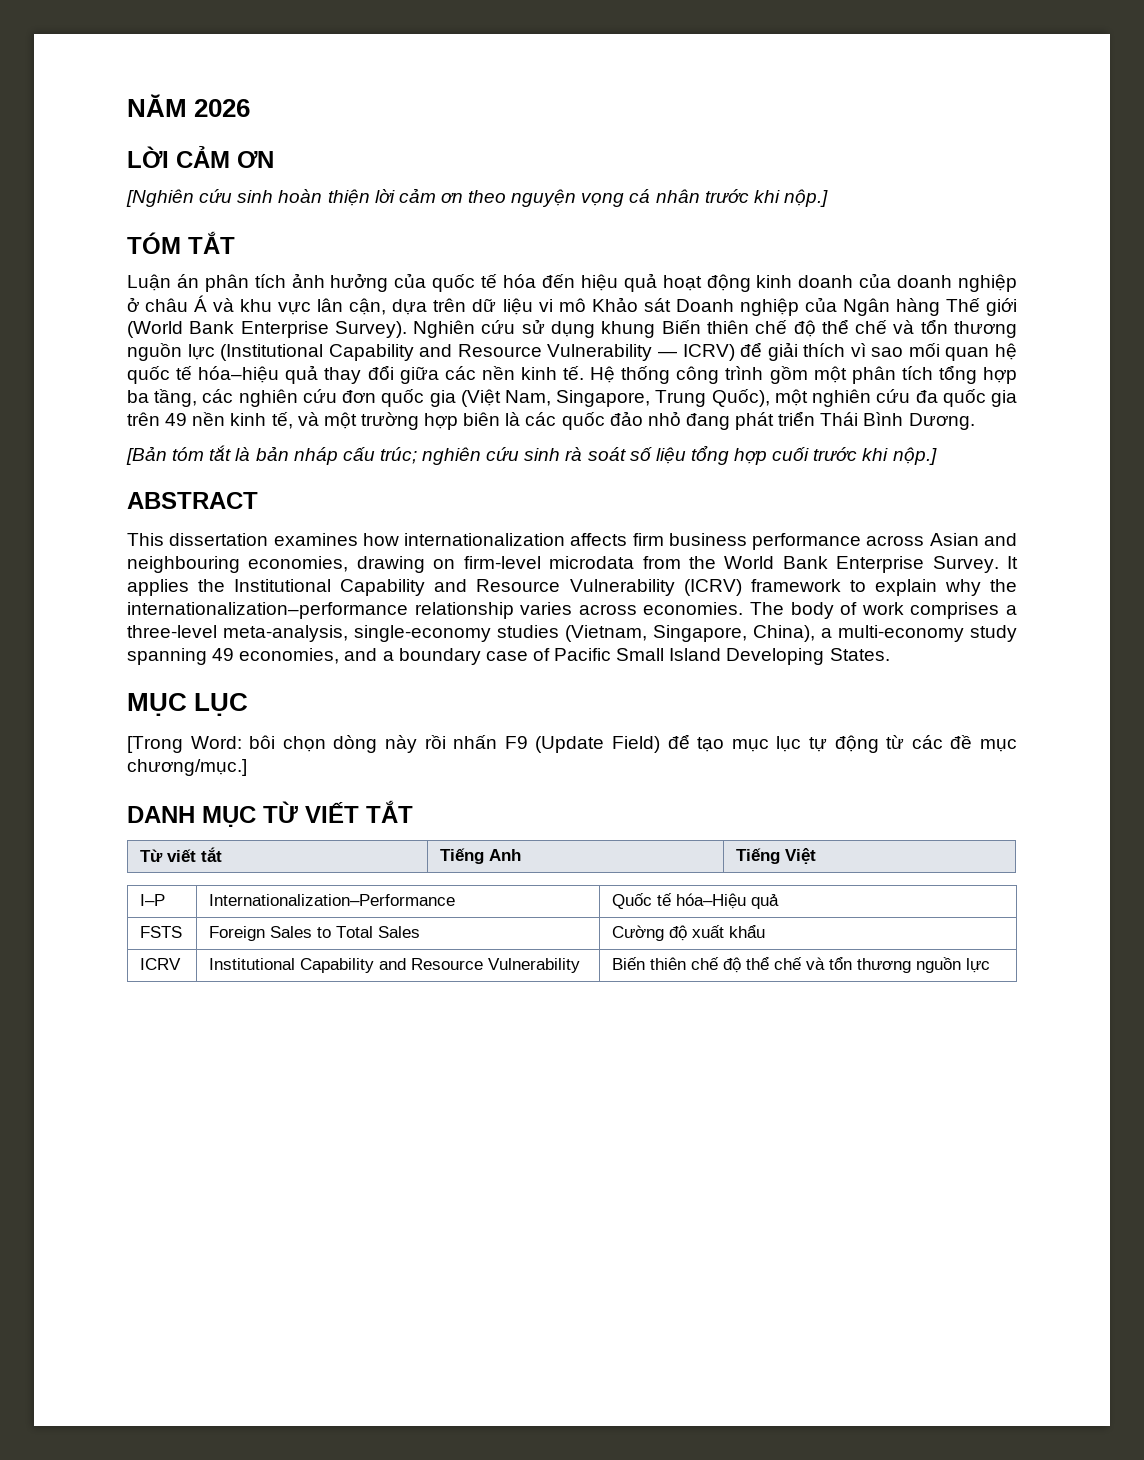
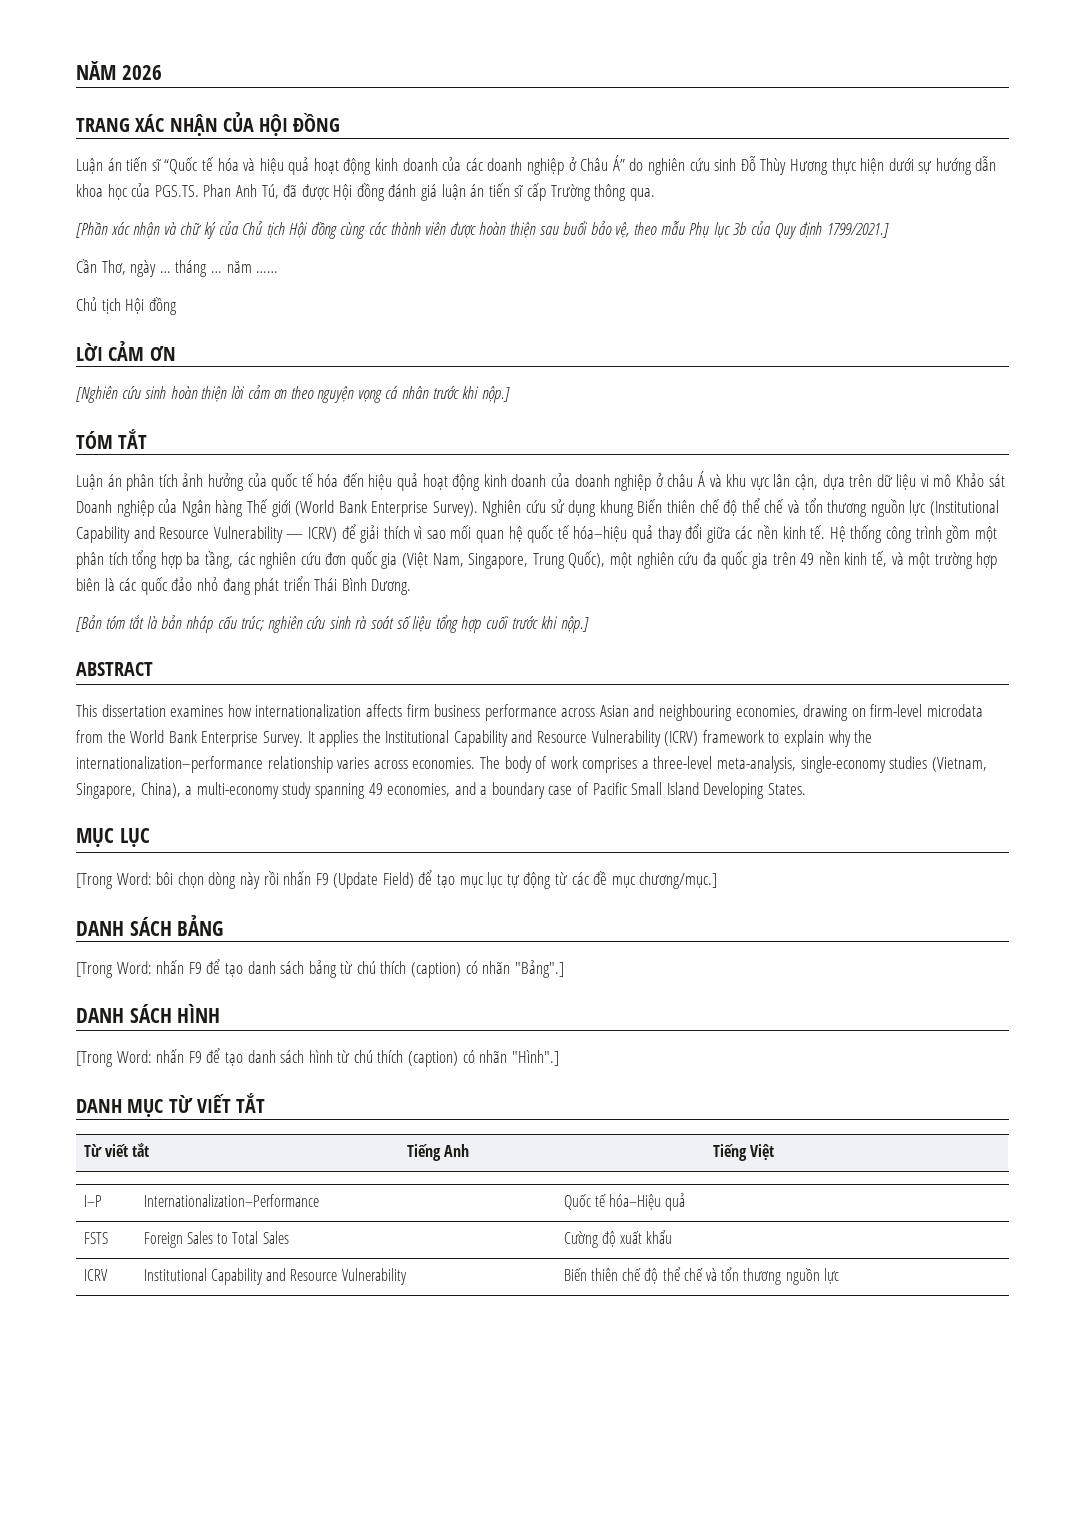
+ TRANG XÁC NHẬN CỦA HỘI ĐỒNG
+ Luận án tiến sĩ “Quốc tế hóa và hiệu quả hoạt động kinh doanh của các doanh nghiệp ở Châu Á” do nghiên cứu sinh Đỗ Thùy Hương thực hiện dưới sự hướng dẫn khoa học của PGS.TS. Phan Anh Tú, đã được Hội đồng đánh giá luận án tiến sĩ cấp Trường thông qua.
+ [Phần xác nhận và chữ ký của Chủ tịch Hội đồng cùng các thành viên được hoàn thiện sau buổi bảo vệ, theo mẫu Phụ lục 3b của Quy định 1799/2021.]
+ Cần Thơ, ngày … tháng … năm ……
+ Chủ tịch Hội đồng
+ DANH SÁCH BẢNG
+ [Trong Word: nhấn F9 để tạo danh sách bảng từ chú thích (caption) có nhãn "Bảng".]
+ DANH SÁCH HÌNH
+ [Trong Word: nhấn F9 để tạo danh sách hình từ chú thích (caption) có nhãn "Hình".]

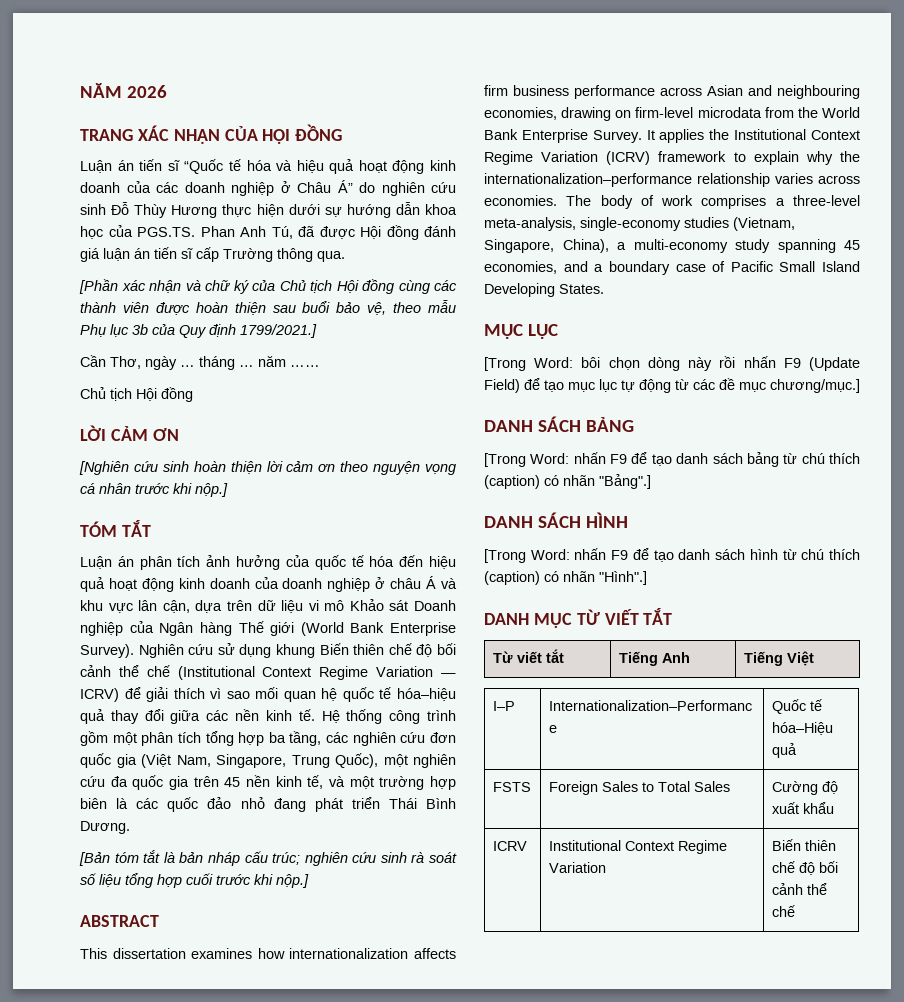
- Nghiên cứu sử dụng khung Biến thiên chế độ thể chế và tổn thương nguồn lực (Institutional Capability and Resource Vulnerability — ICRV) để giải thích vì sao mối quan hệ quốc tế hóa–hiệu quả thay đổi giữa các nền kinh tế.
+ Nghiên cứu sử dụng khung Biến thiên chế độ bối cảnh thể chế (Institutional Context Regime Variation — ICRV) để giải thích vì sao mối quan hệ quốc tế hóa–hiệu quả thay đổi giữa các nền kinh tế.
- Hệ thống công trình gồm một phân tích tổng hợp ba tầng, các nghiên cứu đơn quốc gia (Việt Nam, Singapore, Trung Quốc), một nghiên cứu đa quốc gia trên 49 nền kinh tế, và một trường hợp biên là các quốc đảo nhỏ đang phát triển Thái Bình Dương.
+ Hệ thống công trình gồm một phân tích tổng hợp ba tầng, các nghiên cứu đơn quốc gia (Việt Nam, Singapore, Trung Quốc), một nghiên cứu đa quốc gia trên 45 nền kinh tế, và một trường hợp biên là các quốc đảo nhỏ đang phát triển Thái Bình Dương.
- It applies the Institutional Capability and Resource Vulnerability (ICRV) framework to explain why the internationalization–performance relationship varies across economies.
+ It applies the Institutional Context Regime Variation (ICRV) framework to explain why the internationalization–performance relationship varies across economies.
- The body of work comprises a three-level meta-analysis, single-economy studies (Vietnam, Singapore, China), a multi-economy study spanning 49 economies, and a boundary case of Pacific Small Island Developing States.
+ The body of work comprises a three-level meta-analysis, single-economy studies (Vietnam, Singapore, China), a multi-economy study spanning 45 economies, and a boundary case of Pacific Small Island Developing States.
- ICRV | Institutional Capability and Resource Vulnerability | Biến thiên chế độ thể chế và tổn thương nguồn lực
+ ICRV | Institutional Context Regime Variation | Biến thiên chế độ bối cảnh thể chế

